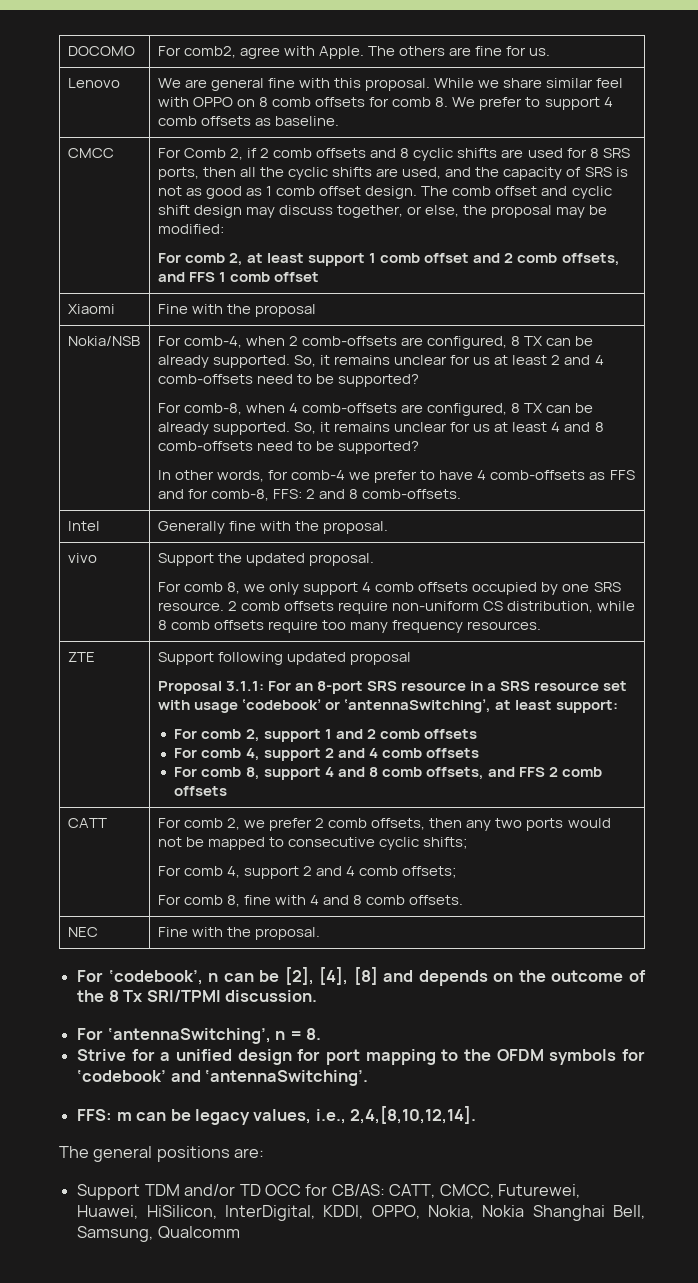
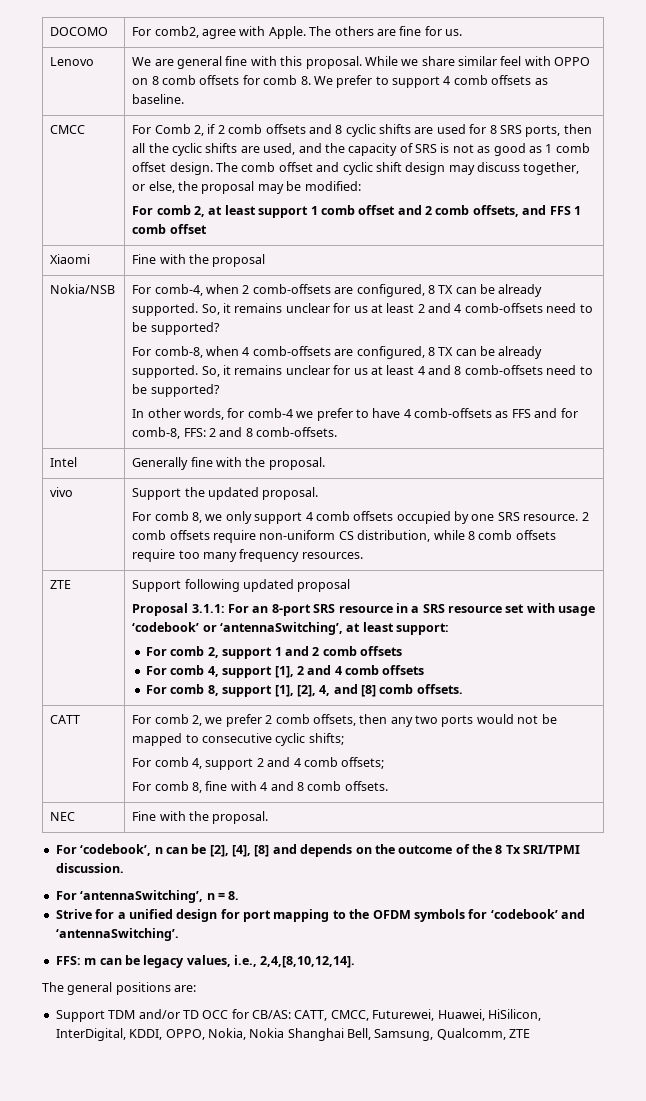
- For comb 4, support 2 and 4 comb offsets
+ For comb 4, support [1], 2 and 4 comb offsets
- For comb 8, support 4 and 8 comb offsets, and FFS 2 comb offsets
+ For comb 8, support [1], [2], 4, and [8] comb offsets.
- Support TDM and/or TD OCC for CB/AS: CATT, CMCC, Futurewei, Huawei, HiSilicon, InterDigital, KDDI, OPPO, Nokia, Nokia Shanghai Bell, Samsung, Qualcomm
+ Support TDM and/or TD OCC for CB/AS: CATT, CMCC, Futurewei, Huawei, HiSilicon, InterDigital, KDDI, OPPO, Nokia, Nokia Shanghai Bell, Samsung, Qualcomm, ZTE

